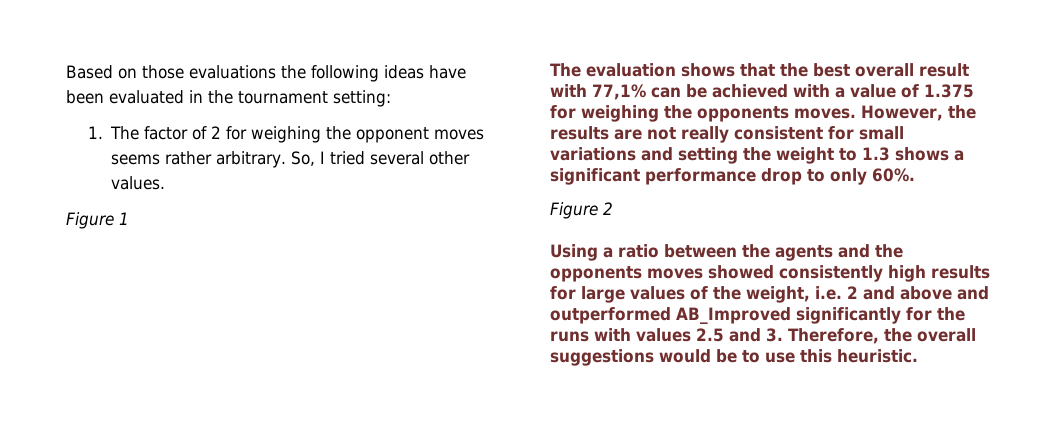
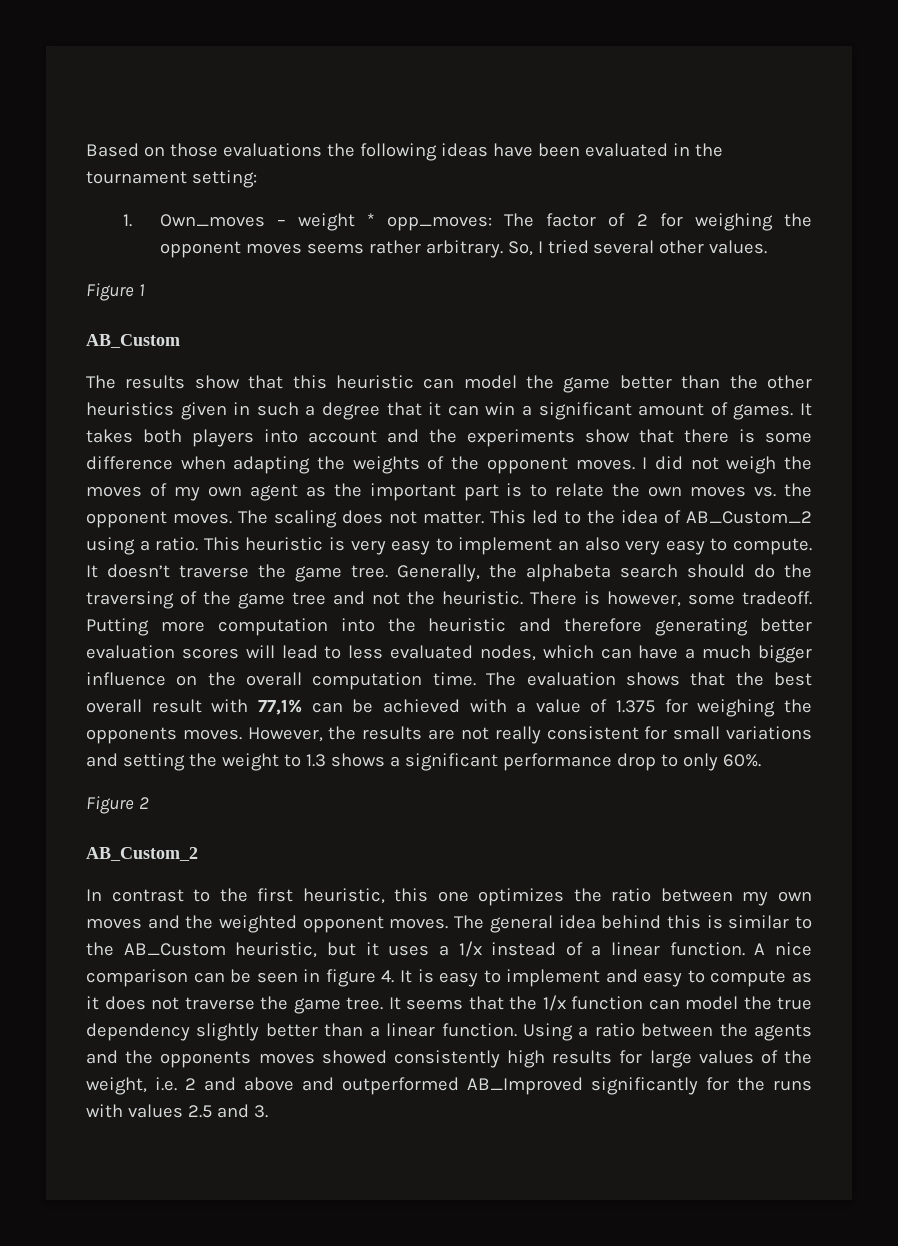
- 1. The factor of 2 for weighing the opponent moves seems rather arbitrary.
+ 1. Own_moves – weight * opp_moves: The factor of 2 for weighing the opponent moves seems rather arbitrary.
  Figure 1
- The evaluation shows that the best overall result with 77,1% can be achieved with a value of 1.375 for weighing the opponents moves.
+ AB_Custom
+ The results show that this heuristic can model the game better than the other heuristics given in such a degree that it can win a significant amount of games. It takes both players into account and the experiments show that there is some difference when adapting the weights of the opponent moves. I did not weigh the moves of my own agent as the important part is to relate the own moves vs. the opponent moves. The scaling does not matter. This led to the idea of AB_Custom_2 using a ratio. This heuristic is very easy to implement an also very easy to compute. It doesn’t traverse the game tree. Generally, the alphabeta search should do the traversing of the game tree and not the heuristic. There is however, some tradeoff. Putting more computation into the heuristic and therefore generating better evaluation scores will lead to less evaluated nodes, which can have a much bigger influence on the overall computation time. The evaluation shows that the best overall result with 77,1% can be achieved with a value of 1.375 for weighing the opponents moves.
  Figure 2
- Using a ratio between the agents and the opponents moves showed consistently high results for large values of the weight, i.e. 2 and above and outperformed AB_Improved significantly for the runs with values 2.5 and 3. Therefore, the overall suggestions would be to use this heuristic.
+ AB_Custom_2
+ In contrast to the first heuristic, this one optimizes the ratio between my own moves and the weighted opponent moves. The general idea behind this is similar to the AB_Custom heuristic, but it uses a 1/x instead of a linear function. A nice comparison can be seen in figure 4. It is easy to implement and easy to compute as it does not traverse the game tree. It seems that the 1/x function can model the true dependency slightly better than a linear function. Using a ratio between the agents and the opponents moves showed consistently high results for large values of the weight, i.e. 2 and above and outperformed AB_Improved significantly for the runs with values 2.5 and 3.

